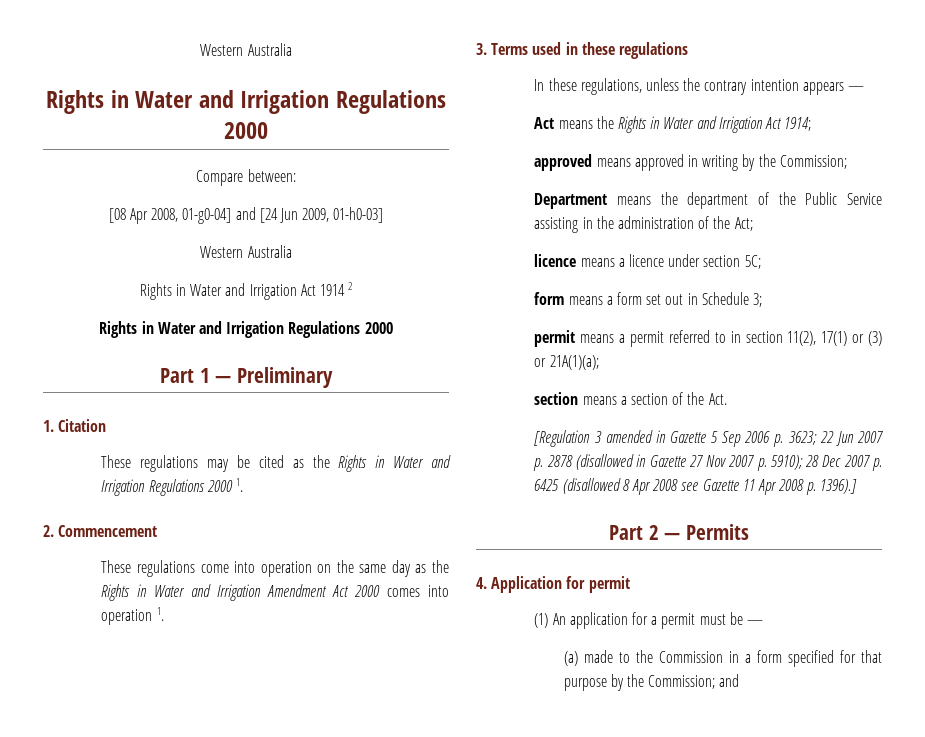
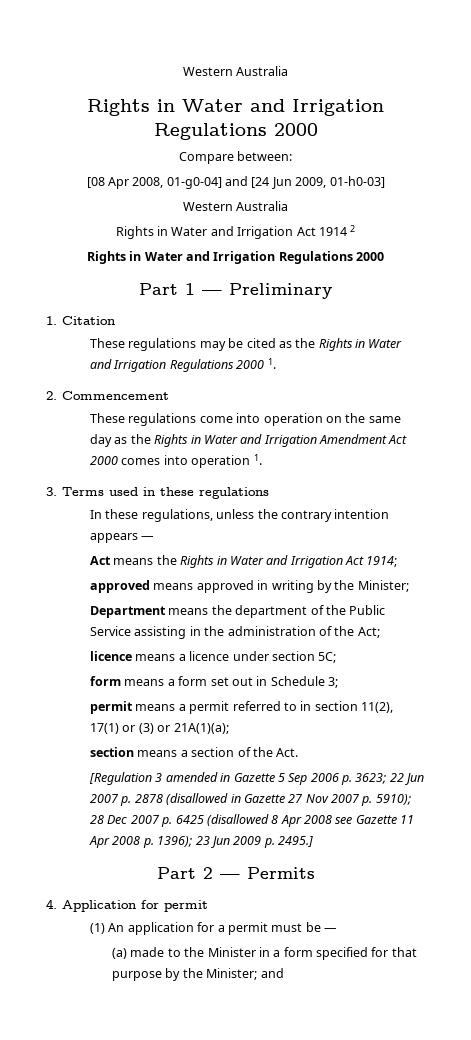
- approved means approved in writing by the Commission;
+ approved means approved in writing by the Minister;
- [Regulation 3 amended in Gazette 5 Sep 2006 p. 3623; 22 Jun 2007 p. 2878 (disallowed in Gazette 27 Nov 2007 p. 5910); 28 Dec 2007 p. 6425 (disallowed 8 Apr 2008 see Gazette 11 Apr 2008 p. 1396).]
+ [Regulation 3 amended in Gazette 5 Sep 2006 p. 3623; 22 Jun 2007 p. 2878 (disallowed in Gazette 27 Nov 2007 p. 5910); 28 Dec 2007 p. 6425 (disallowed 8 Apr 2008 see Gazette 11 Apr 2008 p. 1396); 23 Jun 2009 p. 2495.]
- (a) made to the Commission in a form specified for that purpose by the Commission; and
+ (a) made to the Minister in a form specified for that purpose by the Minister; and

